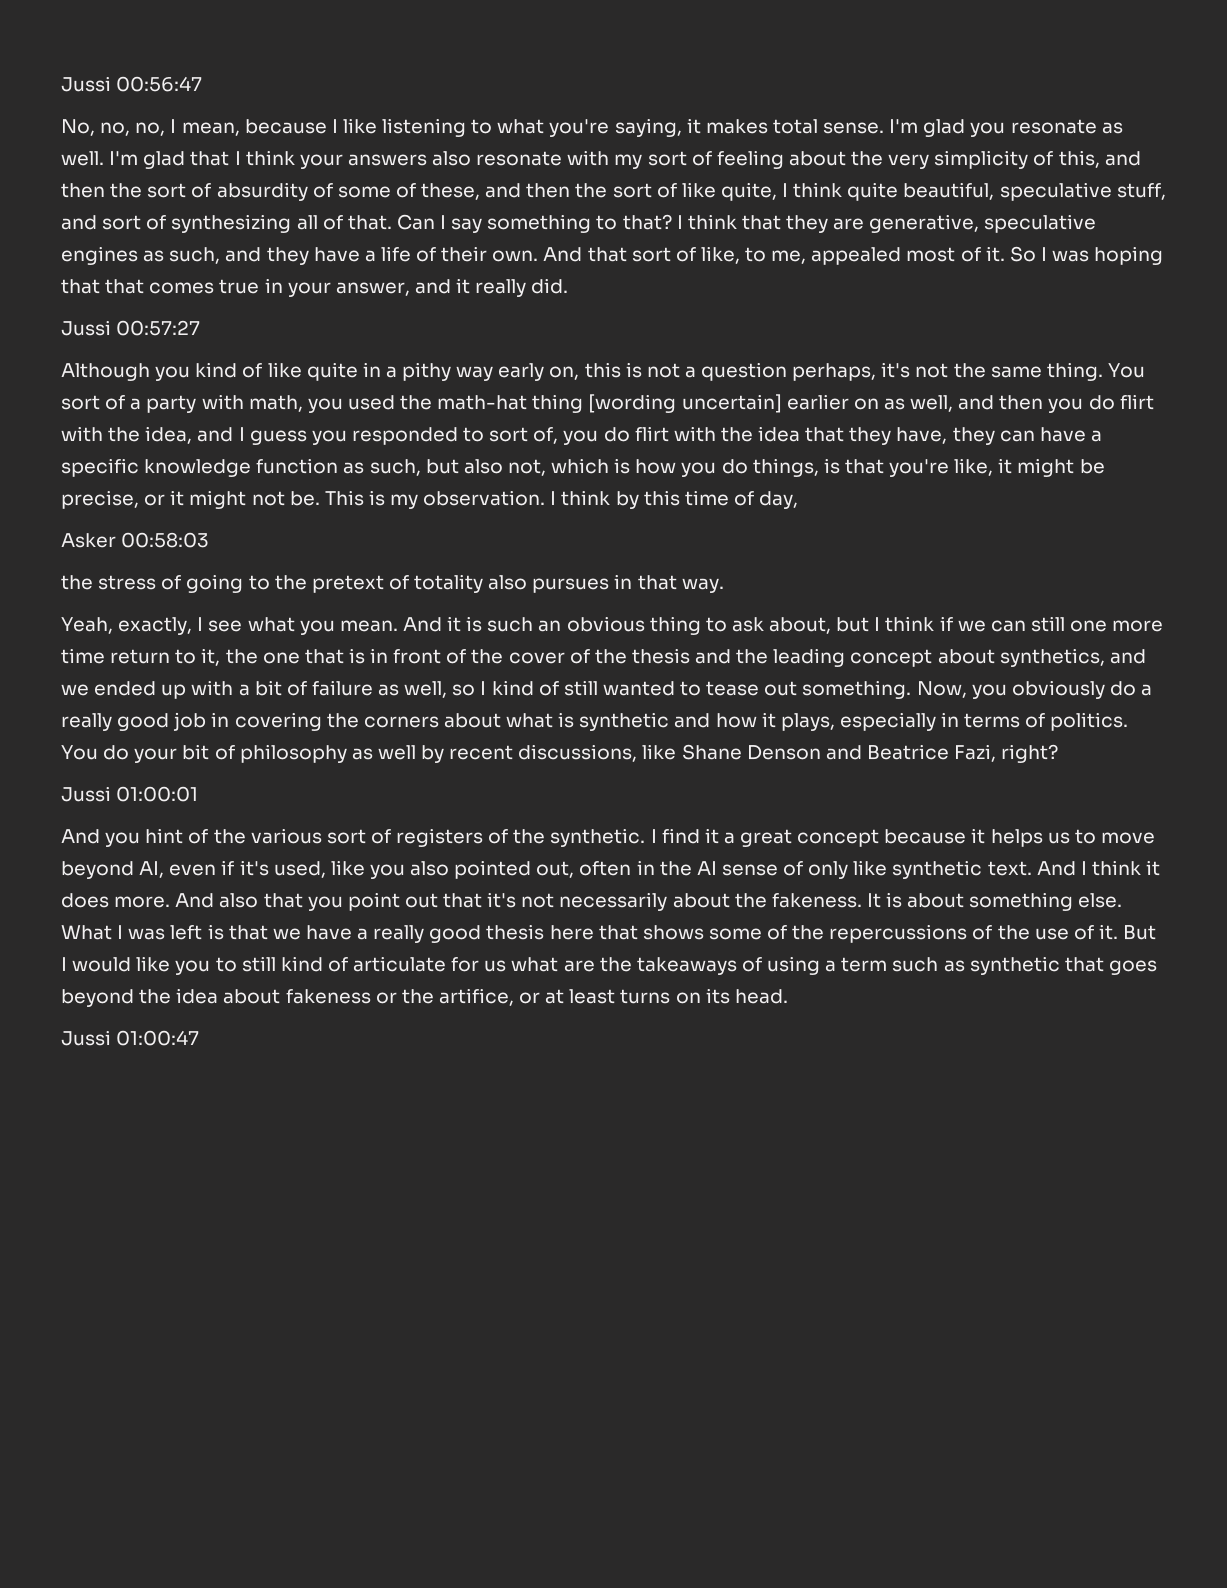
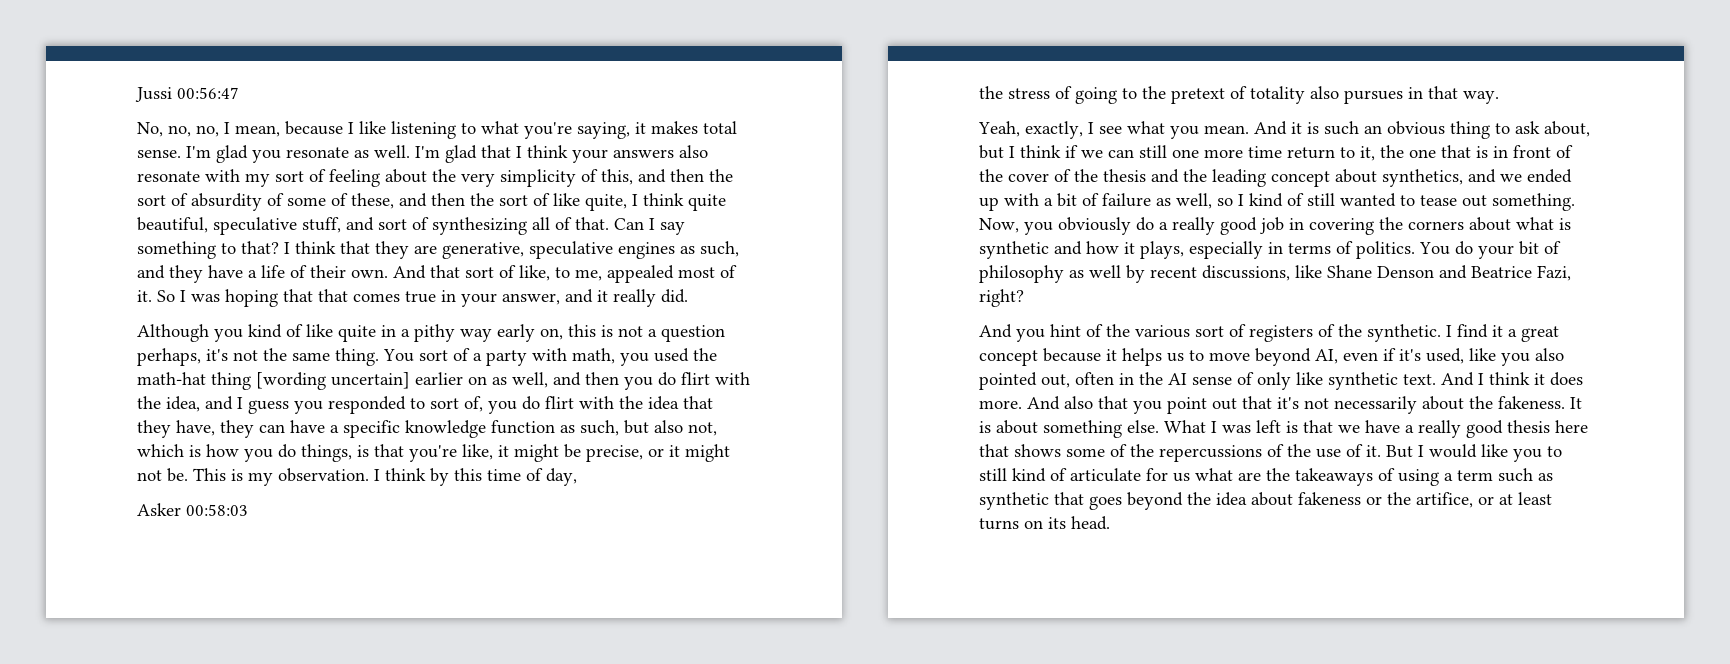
- Jussi 00:57:27
- Jussi 01:00:01
- Jussi 01:00:47

